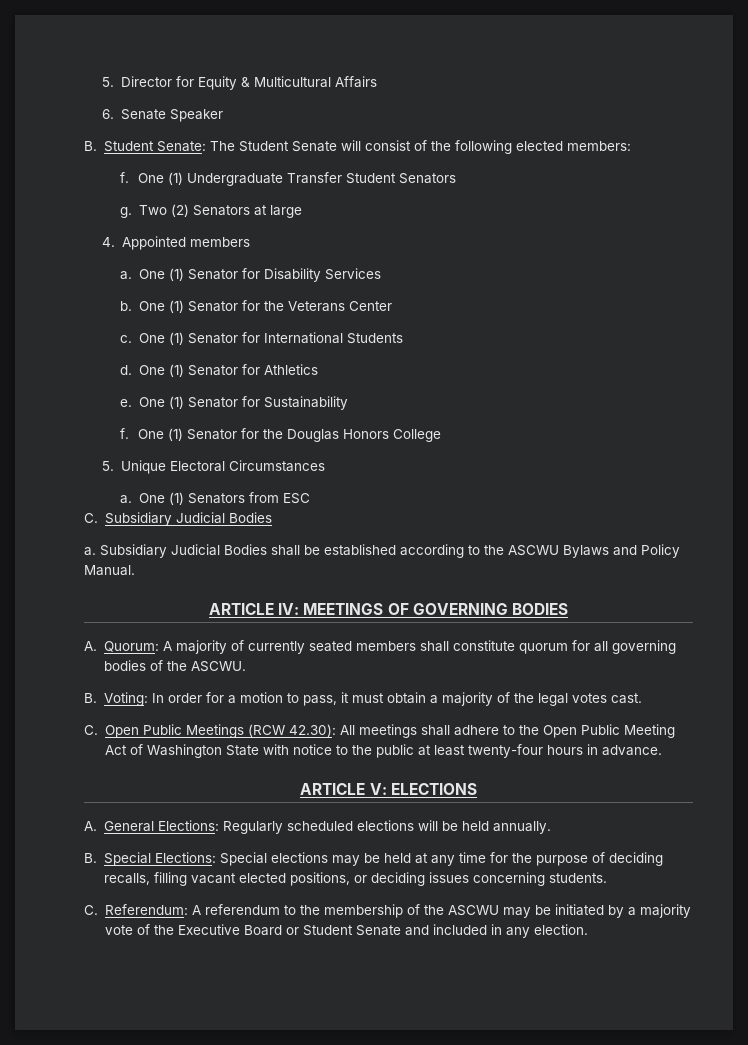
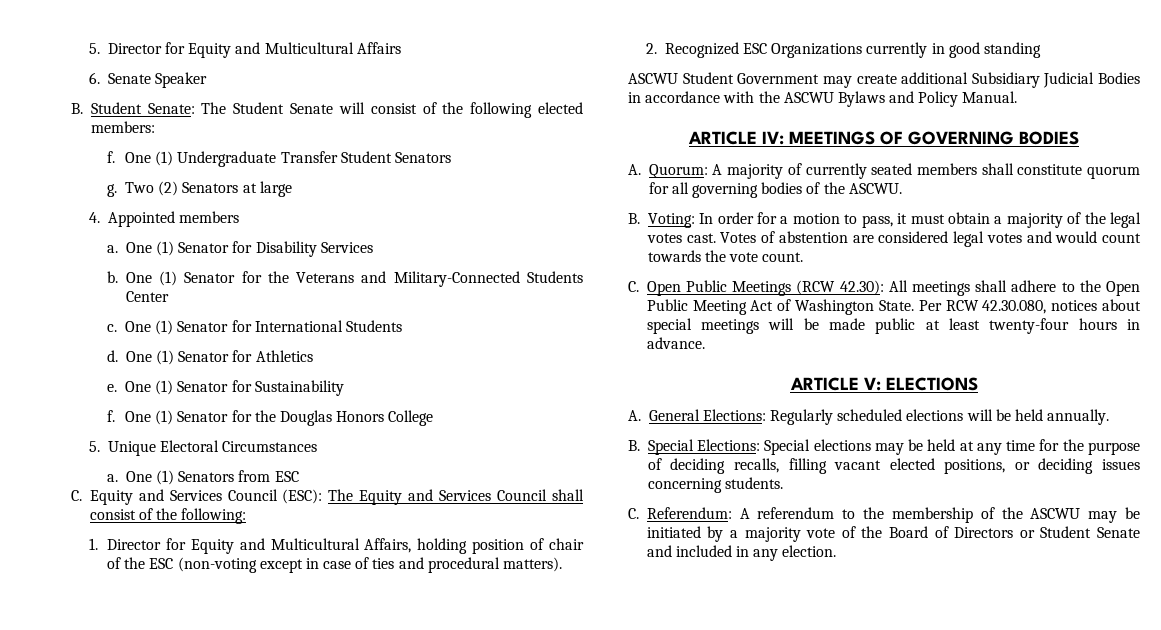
- 5. Director for Equity & Multicultural Affairs
+ 5. Director for Equity and Multicultural Affairs
- One (1) Senator for the Veterans Center
+ One (1) Senator for the Veterans and Military-Connected Students Center
- C. Subsidiary Judicial Bodies
- a. Subsidiary Judicial Bodies shall be established according to the ASCWU Bylaws and Policy Manual.
+ C. Equity and Services Council (ESC): The Equity and Services Council shall consist of the following:
+ 1. Director for Equity and Multicultural Affairs, holding position of chair of the ESC (non-voting except in case of ties and procedural matters).
+ 2. Recognized ESC Organizations currently in good standing
+ ASCWU Student Government may create additional Subsidiary Judicial Bodies in accordance with the ASCWU Bylaws and Policy Manual.
+ Votes of abstention are considered legal votes and would count towards the vote count.
- C. Open Public Meetings (RCW 42.30): All meetings shall adhere to the Open Public Meeting Act of Washington State with notice to the public at least twenty-four hours in advance.
+ C. Open Public Meetings (RCW 42.30): All meetings shall adhere to the Open Public Meeting Act of Washington State. Per RCW 42.30.080, notices about special meetings will be made public at least twenty-four hours in advance.
- C. Referendum: A referendum to the membership of the ASCWU may be initiated by a majority vote of the Executive Board or Student Senate and included in any election.
+ C. Referendum: A referendum to the membership of the ASCWU may be initiated by a majority vote of the Board of Directors or Student Senate and included in any election.

